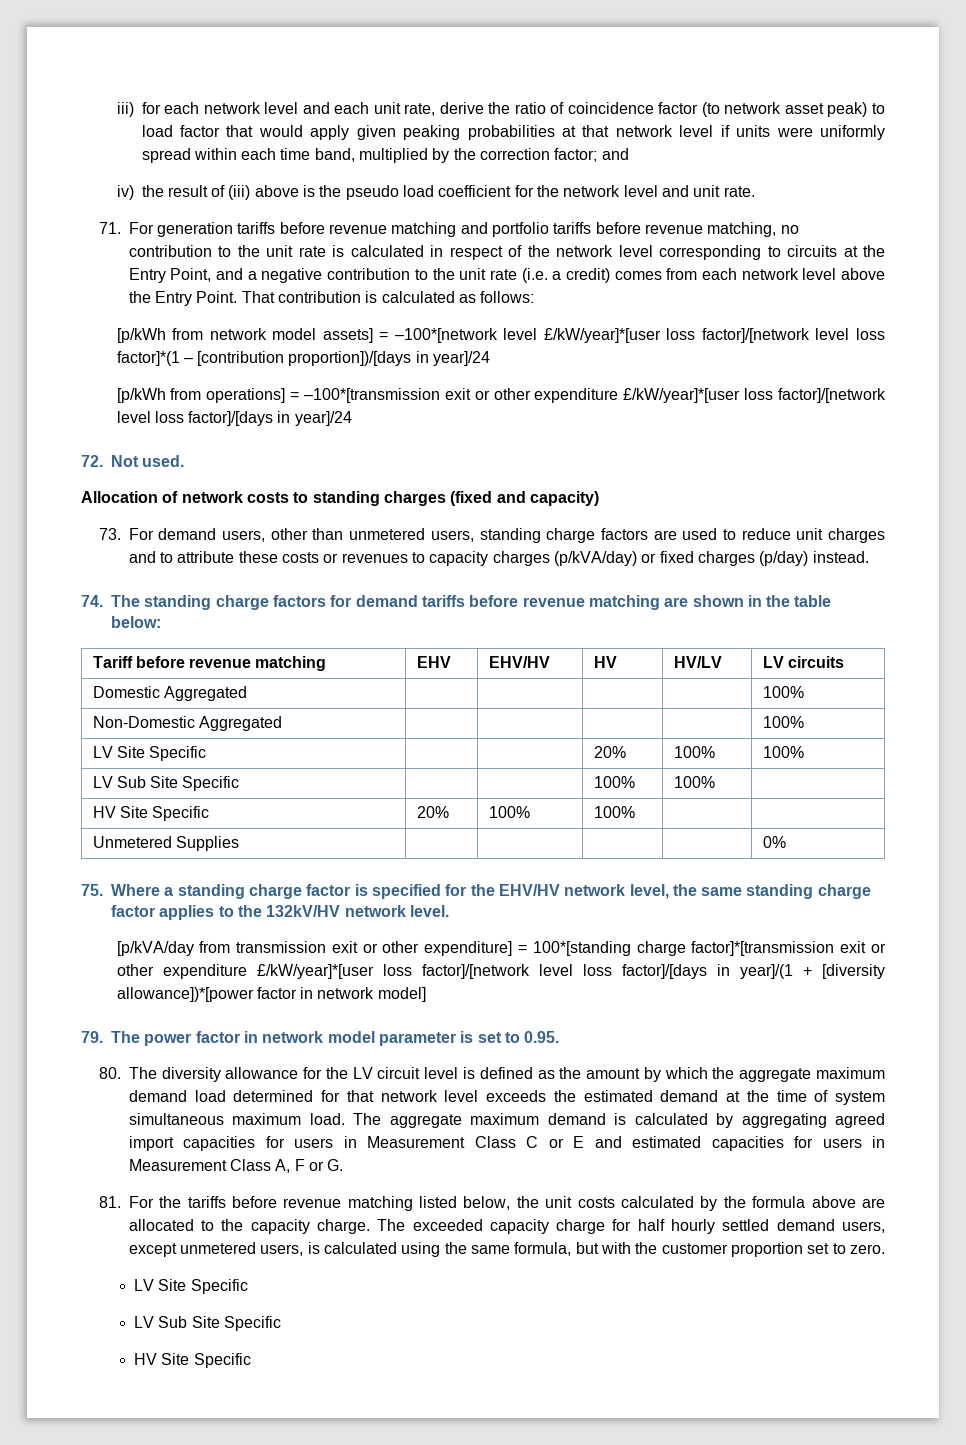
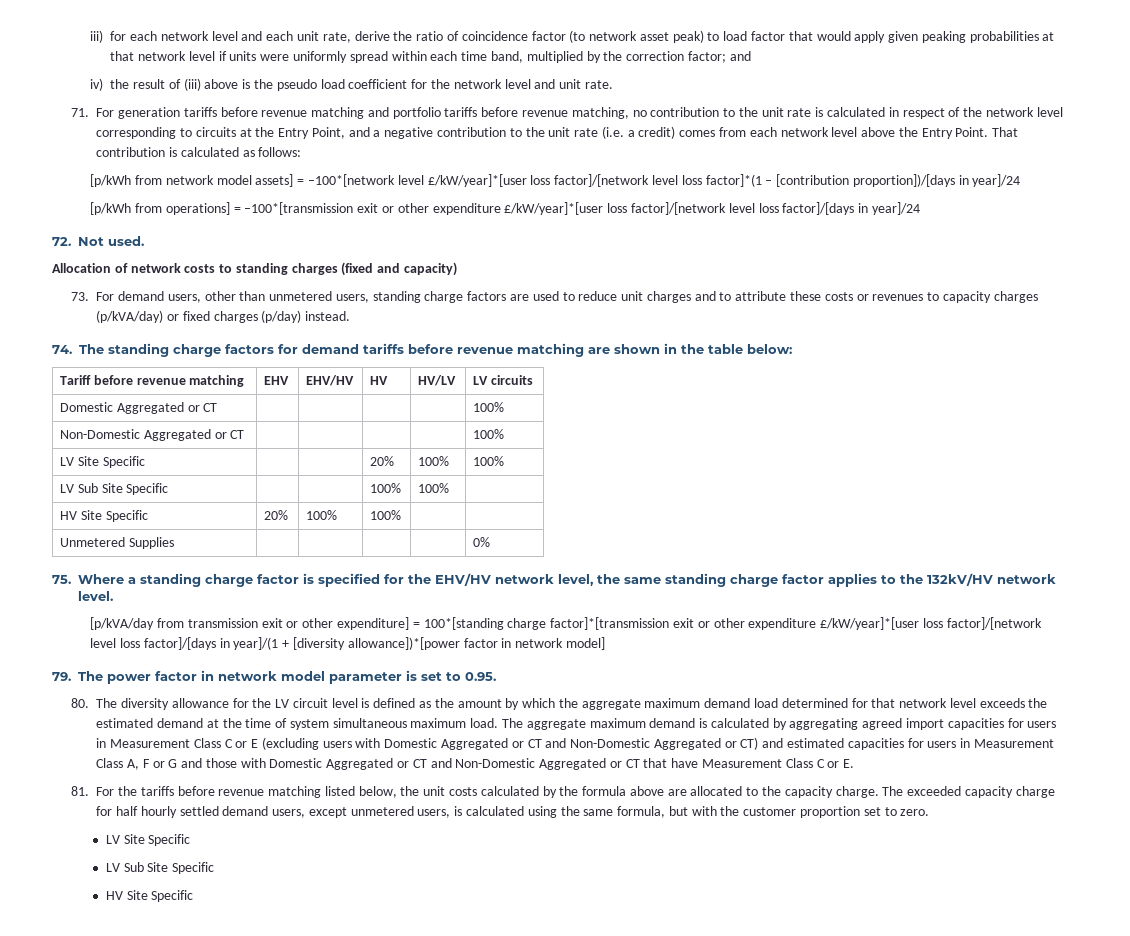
- Domestic Aggregated | | | | | 100%
+ Domestic Aggregated or CT | | | | | 100%
- Non-Domestic Aggregated | | | | | 100%
+ Non-Domestic Aggregated or CT | | | | | 100%
- The aggregate maximum demand is calculated by aggregating agreed import capacities for users in Measurement Class C or E and estimated capacities for users in Measurement Class A, F or G.
+ The aggregate maximum demand is calculated by aggregating agreed import capacities for users in Measurement Class C or E (excluding users with Domestic Aggregated or CT and Non-Domestic Aggregated or CT) and estimated capacities for users in Measurement Class A, F or G and those with Domestic Aggregated or CT and Non-Domestic Aggregated or CT that have Measurement Class C or E.

